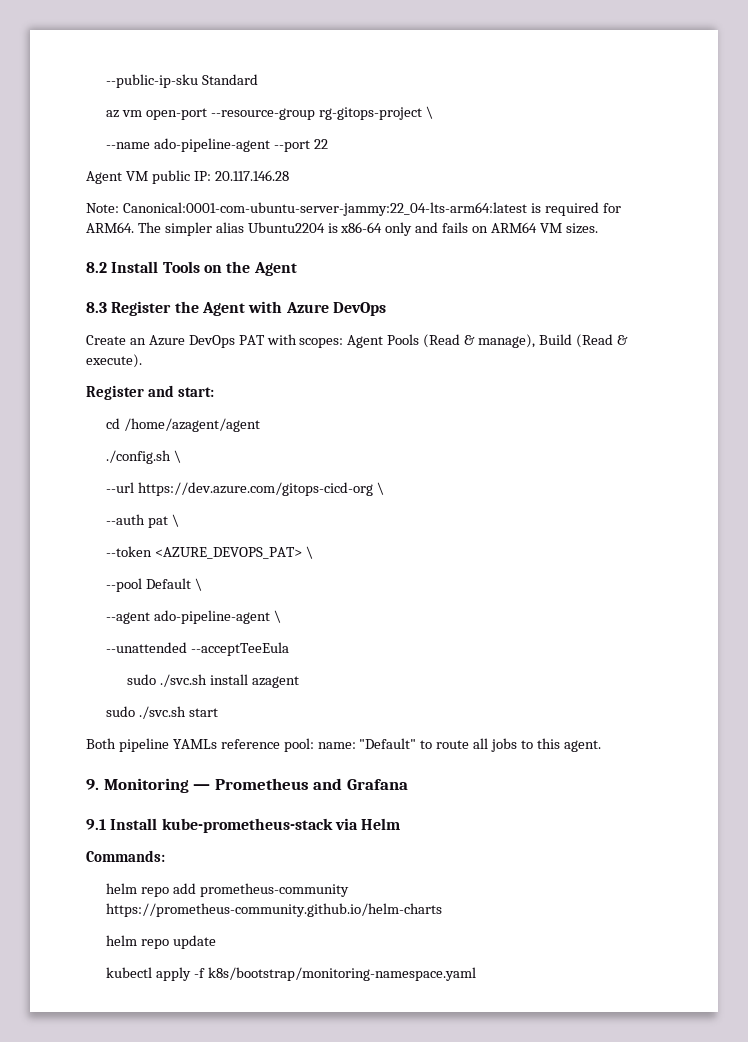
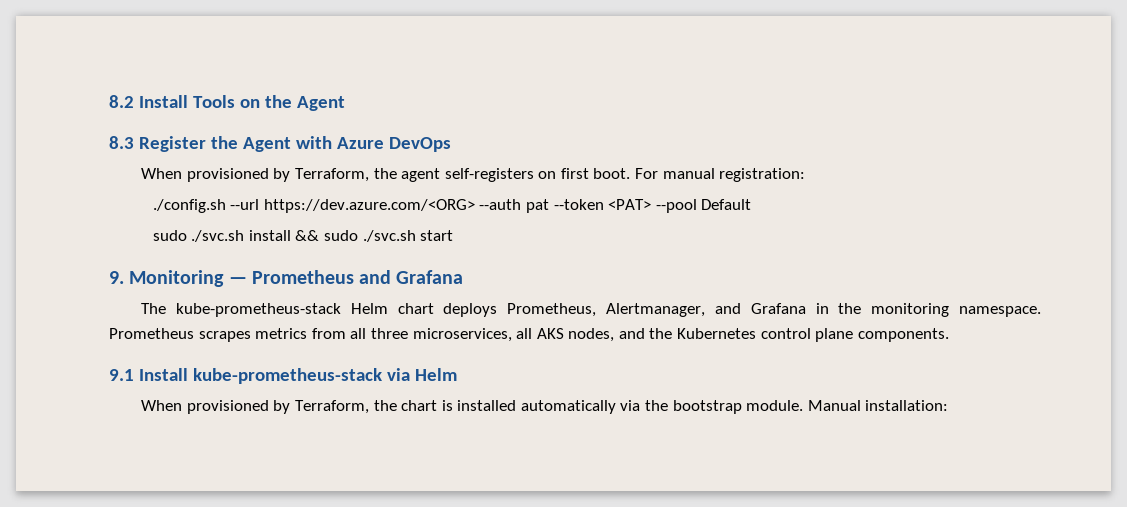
- --public-ip-sku Standard
- az vm open-port --resource-group rg-gitops-project \
- --name ado-pipeline-agent --port 22
- Agent VM public IP: 20.117.146.28
- Note: Canonical:0001-com-ubuntu-server-jammy:22_04-lts-arm64:latest is required for ARM64. The simpler alias Ubuntu2204 is x86-64 only and fails on ARM64 VM sizes.
- Create an Azure DevOps PAT with scopes: Agent Pools (Read & manage), Build (Read & execute).
- Register and start:
- cd /home/azagent/agent
- ./config.sh \
- --url https://dev.azure.com/gitops-cicd-org \
- --auth pat \
- --token <AZURE_DEVOPS_PAT> \
- --pool Default \
- --agent ado-pipeline-agent \
- --unattended --acceptTeeEula
+ When provisioned by Terraform, the agent self-registers on first boot. For manual registration:
+ ./config.sh --url https://dev.azure.com/<ORG> --auth pat --token <PAT> --pool Default
- sudo ./svc.sh install azagent
- sudo ./svc.sh start
+ sudo ./svc.sh install && sudo ./svc.sh start
- Both pipeline YAMLs reference pool: name: "Default" to route all jobs to this agent.
+ The kube-prometheus-stack Helm chart deploys Prometheus, Alertmanager, and Grafana in the monitoring namespace. Prometheus scrapes metrics from all three microservices, all AKS nodes, and the Kubernetes control plane components.
- Commands:
- helm repo add prometheus-community https://prometheus-community.github.io/helm-charts
- helm repo update
- kubectl apply -f k8s/bootstrap/monitoring-namespace.yaml
+ When provisioned by Terraform, the chart is installed automatically via the bootstrap module. Manual installation:

